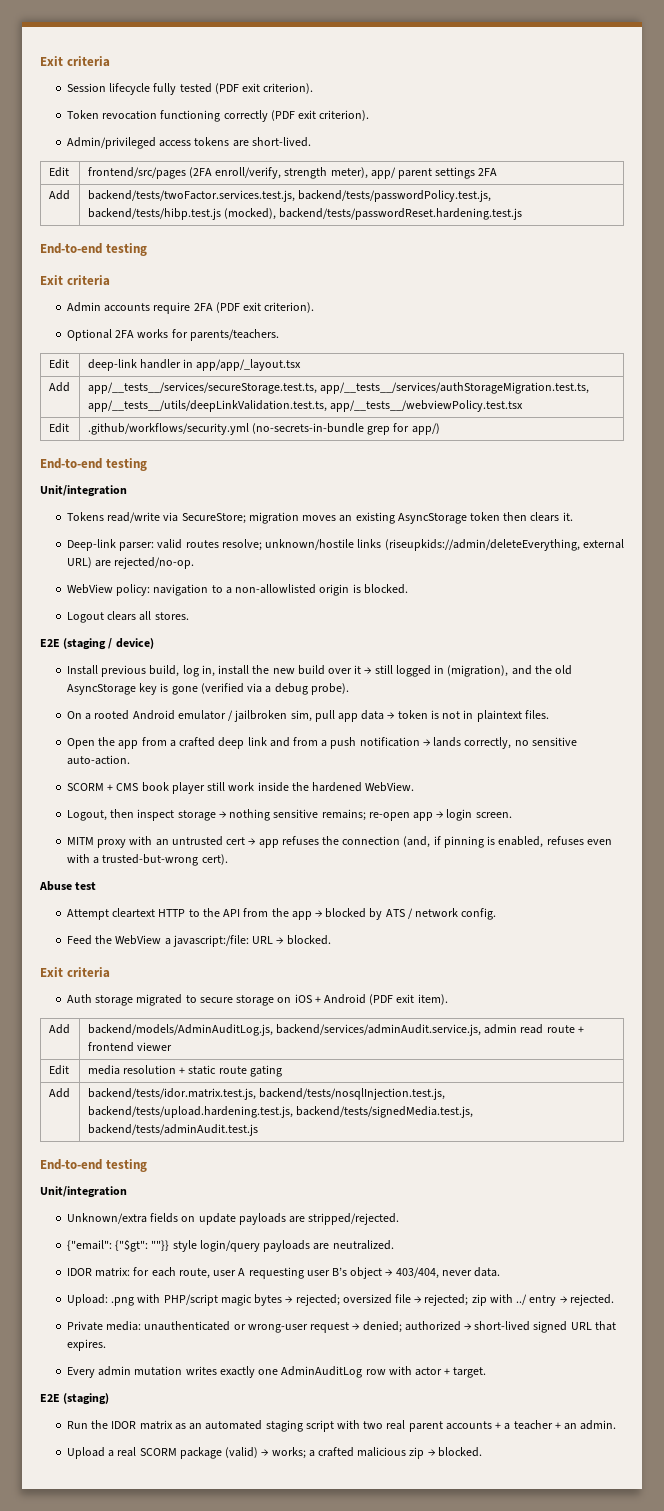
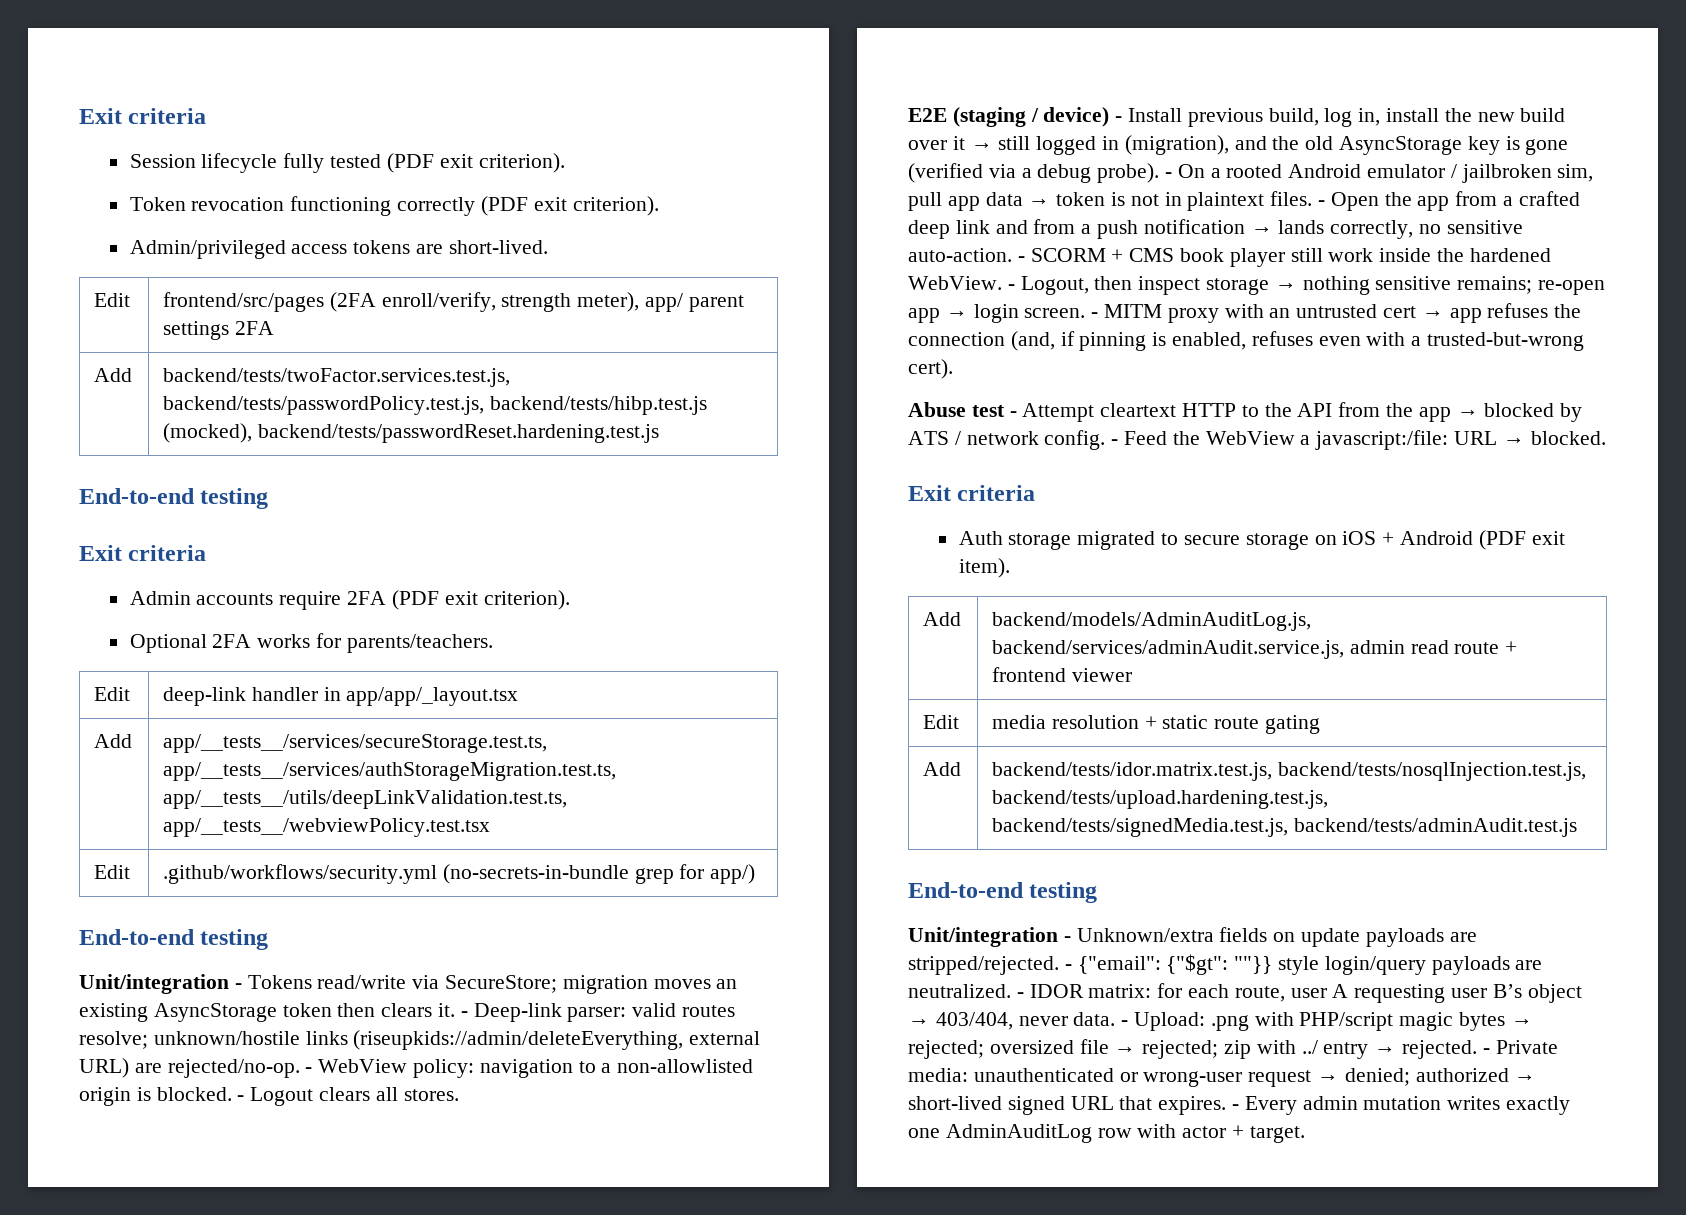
  Edit | .github/workflows/security.yml (no-secrets-in-bundle grep for app/)
  End-to-end testing
- Unit/integration
- Tokens read/write via SecureStore; migration moves an existing AsyncStorage token then clears it.
- Deep-link parser: valid routes resolve; unknown/hostile links (riseupkids://admin/deleteEverything, external URL) are rejected/no-op.
- WebView policy: navigation to a non-allowlisted origin is blocked.
- Logout clears all stores.
+ Unit/integration - Tokens read/write via SecureStore; migration moves an existing AsyncStorage token then clears it. - Deep-link parser: valid routes resolve; unknown/hostile links (riseupkids://admin/deleteEverything, external URL) are rejected/no-op. - WebView policy: navigation to a non-allowlisted origin is blocked. - Logout clears all stores.
- E2E (staging / device)
- Install previous build, log in, install the new build over it → still logged in (migration), and the old AsyncStorage key is gone (verified via a debug probe).
- On a rooted Android emulator / jailbroken sim, pull app data → token is not in plaintext files.
- Open the app from a crafted deep link and from a push notification → lands correctly, no sensitive auto-action.
- SCORM + CMS book player still work inside the hardened WebView.
- Logout, then inspect storage → nothing sensitive remains;
+ E2E (staging / device) - Install previous build, log in, install the new build over it → still logged in (migration), and the old AsyncStorage key is gone (verified via a debug probe). - On a rooted Android emulator / jailbroken sim, pull app data → token is not in plaintext files. - Open the app from a crafted deep link and from a push notification → lands correctly, no sensitive auto-action. - SCORM + CMS book player still work inside the hardened WebView. - Logout, then inspect storage → nothing sensitive remains;
- re-open app → login screen.
- MITM proxy with an untrusted cert → app refuses the connection (and, if pinning is enabled, refuses even with a trusted-but-wrong cert).
+ re-open app → login screen. - MITM proxy with an untrusted cert → app refuses the connection (and, if pinning is enabled, refuses even with a trusted-but-wrong cert).
- Abuse test
- Attempt cleartext HTTP to the API from the app → blocked by ATS / network config.
- Feed the WebView a javascript:/file: URL → blocked.
+ Abuse test - Attempt cleartext HTTP to the API from the app → blocked by ATS / network config. - Feed the WebView a javascript:/file: URL → blocked.
  Add | backend/tests/idor.matrix.test.js, backend/tests/nosqlInjection.test.js, backend/tests/upload.hardening.test.js, backend/tests/signedMedia.test.js, backend/tests/adminAudit.test.js
  End-to-end testing
- Unit/integration
- Unknown/extra fields on update payloads are stripped/rejected.
- {"email":
+ Unit/integration - Unknown/extra fields on update payloads are stripped/rejected. - {"email":
- ""}} style login/query payloads are neutralized.
- IDOR matrix:
+ ""}} style login/query payloads are neutralized. - IDOR matrix:
- for each route, user A requesting user B’s object → 403/404, never data.
- Upload:
+ for each route, user A requesting user B’s object → 403/404, never data. - Upload:
- zip with ../ entry → rejected.
- Private media:
+ zip with ../ entry → rejected. - Private media:
- authorized → short-lived signed URL that expires.
- Every admin mutation writes exactly one AdminAuditLog row with actor + target.
+ authorized → short-lived signed URL that expires. - Every admin mutation writes exactly one AdminAuditLog row with actor + target.
- E2E (staging)
- Run the IDOR matrix as an automated staging script with two real parent accounts + a teacher + an admin.
- Upload a real SCORM package (valid) → works; a crafted malicious zip → blocked.

